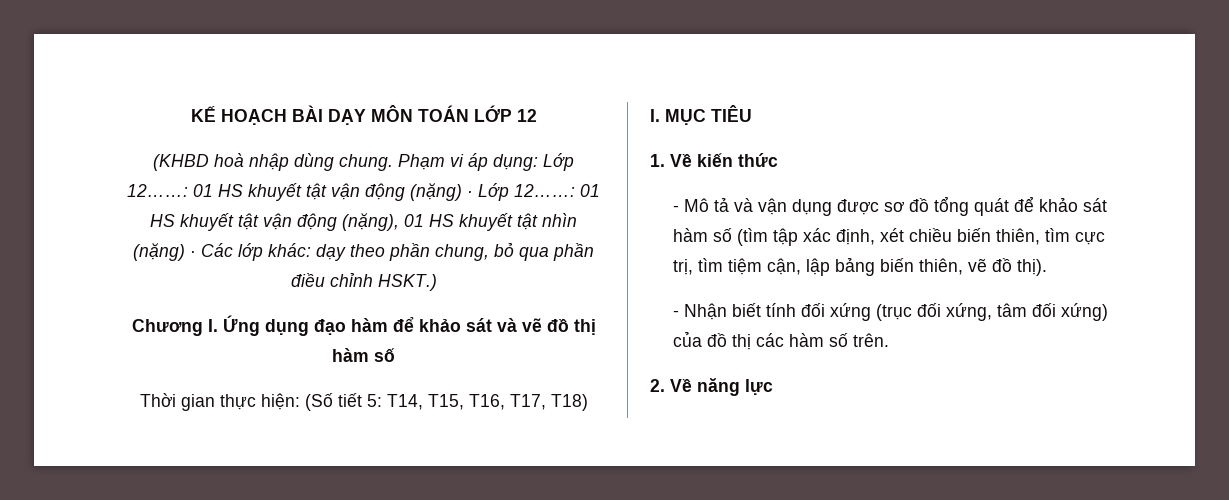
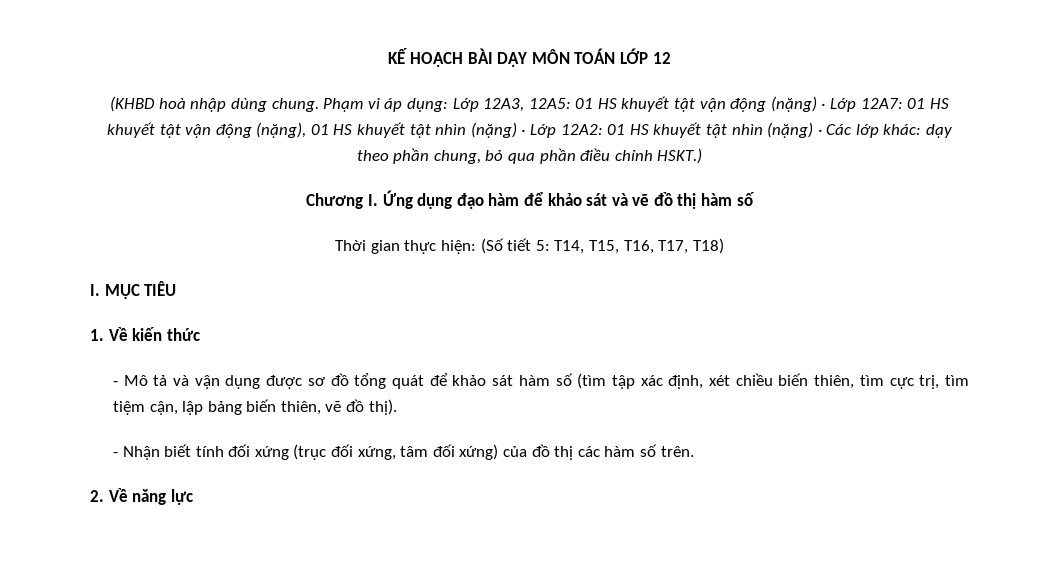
- Phạm vi áp dụng: Lớp 12……: 01 HS khuyết tật vận động (nặng) · Lớp 12……: 01 HS khuyết tật vận động (nặng), 01 HS khuyết tật nhìn (nặng) · Các lớp khác: dạy theo phần chung, bỏ qua phần điều chỉnh HSKT.)
+ Phạm vi áp dụng: Lớp 12A3, 12A5: 01 HS khuyết tật vận động (nặng) · Lớp 12A7: 01 HS khuyết tật vận động (nặng), 01 HS khuyết tật nhìn (nặng) · Lớp 12A2: 01 HS khuyết tật nhìn (nặng) · Các lớp khác: dạy theo phần chung, bỏ qua phần điều chỉnh HSKT.)

